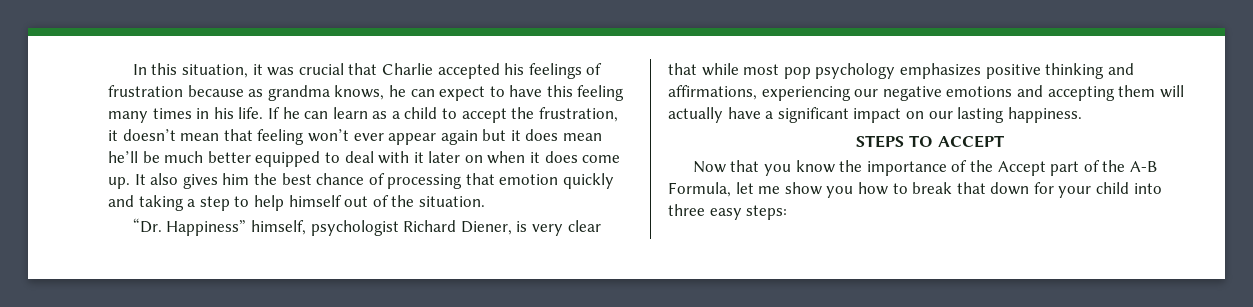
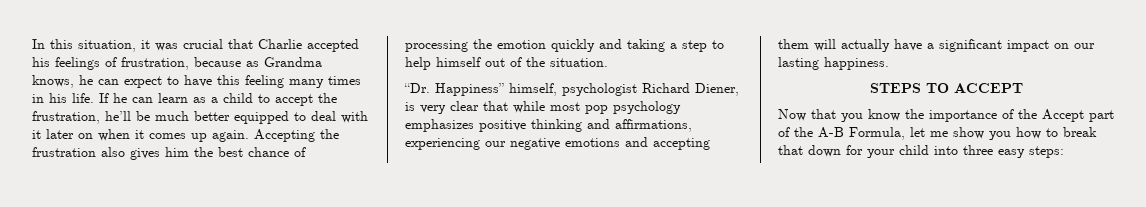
- In this situation, it was crucial that Charlie accepted his feelings of frustration because as grandma knows, he can expect to have this feeling many times in his life.
+ In this situation, it was crucial that Charlie accepted his feelings of frustration, because as Grandma knows, he can expect to have this feeling many times in his life.
- If he can learn as a child to accept the frustration, it doesn’t mean that feeling won’t ever appear again but it does mean he’ll be much better equipped to deal with it later on when it does come up. It also gives him the best chance of processing that emotion quickly and taking a step to help himself out of the situation.
+ If he can learn as a child to accept the frustration, he’ll be much better equipped to deal with it later on when it comes up again. Accepting the frustration also gives him the best chance of processing the emotion quickly and taking a step to help himself out of the situation.

